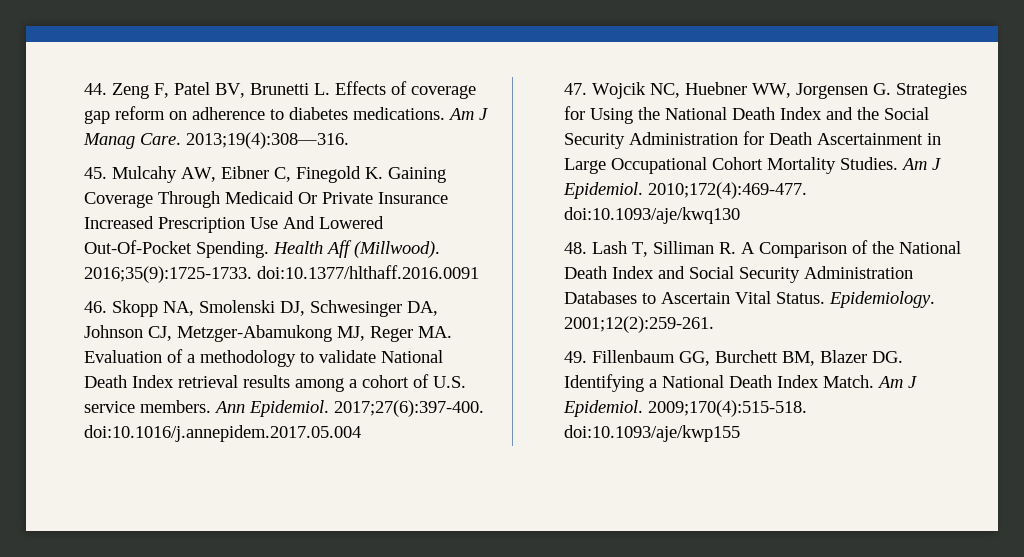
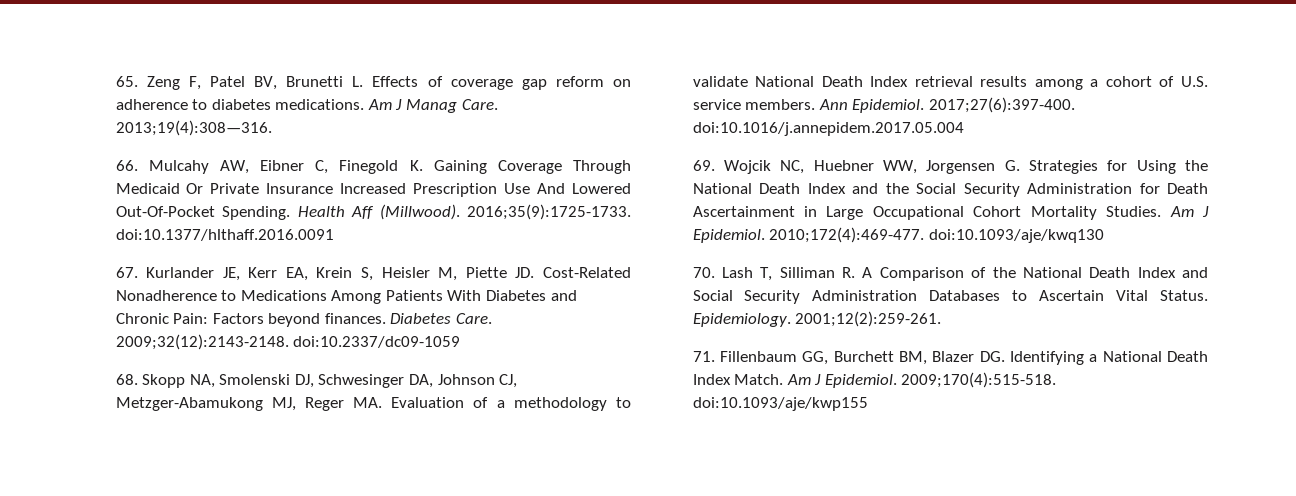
- 44. Zeng F, Patel BV, Brunetti L. Effects of coverage gap reform on adherence to diabetes medications.
+ 65. Zeng F, Patel BV, Brunetti L. Effects of coverage gap reform on adherence to diabetes medications.
- 45. Mulcahy AW, Eibner C, Finegold K. Gaining Coverage Through Medicaid Or Private Insurance Increased Prescription Use And Lowered Out-Of-Pocket Spending.
+ 66. Mulcahy AW, Eibner C, Finegold K. Gaining Coverage Through Medicaid Or Private Insurance Increased Prescription Use And Lowered Out-Of-Pocket Spending.
- 46. Skopp NA, Smolenski DJ, Schwesinger DA, Johnson CJ, Metzger-Abamukong MJ, Reger MA. Evaluation of a methodology to validate National Death Index retrieval results among a cohort of U.S. service members.
+ 67. Kurlander JE, Kerr EA, Krein S, Heisler M, Piette JD. Cost-Related Nonadherence to Medications Among Patients With Diabetes and Chronic Pain: Factors beyond finances. Diabetes Care. 2009;32(12):2143-2148. doi:10.2337/dc09-1059
+ 68. Skopp NA, Smolenski DJ, Schwesinger DA, Johnson CJ, Metzger-Abamukong MJ, Reger MA. Evaluation of a methodology to validate National Death Index retrieval results among a cohort of U.S. service members.
- 47. Wojcik NC, Huebner WW, Jorgensen G. Strategies for Using the National Death Index and the Social Security Administration for Death Ascertainment in Large Occupational Cohort Mortality Studies.
+ 69. Wojcik NC, Huebner WW, Jorgensen G. Strategies for Using the National Death Index and the Social Security Administration for Death Ascertainment in Large Occupational Cohort Mortality Studies.
- 48. Lash T, Silliman R. A Comparison of the National Death Index and Social Security Administration Databases to Ascertain Vital Status.
+ 70. Lash T, Silliman R. A Comparison of the National Death Index and Social Security Administration Databases to Ascertain Vital Status.
- 49. Fillenbaum GG, Burchett BM, Blazer DG. Identifying a National Death Index Match.
+ 71. Fillenbaum GG, Burchett BM, Blazer DG. Identifying a National Death Index Match.

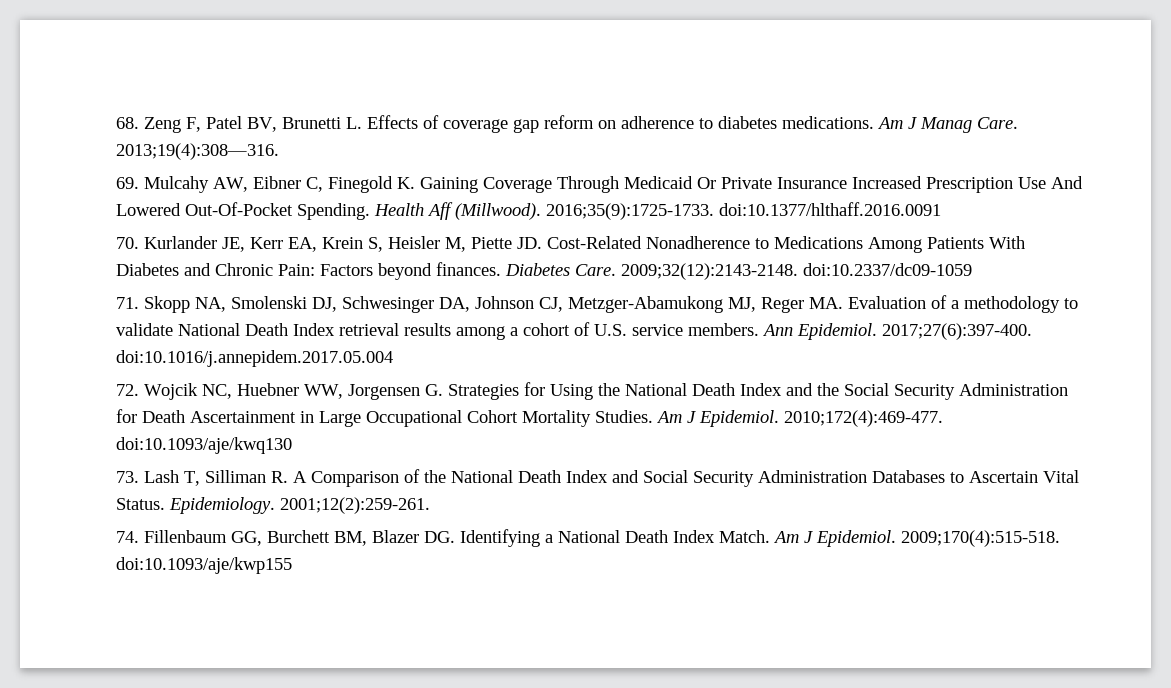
- 65. Zeng F, Patel BV, Brunetti L. Effects of coverage gap reform on adherence to diabetes medications.
+ 68. Zeng F, Patel BV, Brunetti L. Effects of coverage gap reform on adherence to diabetes medications.
- 66. Mulcahy AW, Eibner C, Finegold K. Gaining Coverage Through Medicaid Or Private Insurance Increased Prescription Use And Lowered Out-Of-Pocket Spending.
+ 69. Mulcahy AW, Eibner C, Finegold K. Gaining Coverage Through Medicaid Or Private Insurance Increased Prescription Use And Lowered Out-Of-Pocket Spending.
- 67. Kurlander JE, Kerr EA, Krein S, Heisler M, Piette JD. Cost-Related Nonadherence to Medications Among Patients With Diabetes and Chronic Pain: Factors beyond finances.
+ 70. Kurlander JE, Kerr EA, Krein S, Heisler M, Piette JD. Cost-Related Nonadherence to Medications Among Patients With Diabetes and Chronic Pain: Factors beyond finances.
- 68. Skopp NA, Smolenski DJ, Schwesinger DA, Johnson CJ, Metzger-Abamukong MJ, Reger MA. Evaluation of a methodology to validate National Death Index retrieval results among a cohort of U.S. service members.
+ 71. Skopp NA, Smolenski DJ, Schwesinger DA, Johnson CJ, Metzger-Abamukong MJ, Reger MA. Evaluation of a methodology to validate National Death Index retrieval results among a cohort of U.S. service members.
- 69. Wojcik NC, Huebner WW, Jorgensen G. Strategies for Using the National Death Index and the Social Security Administration for Death Ascertainment in Large Occupational Cohort Mortality Studies.
+ 72. Wojcik NC, Huebner WW, Jorgensen G. Strategies for Using the National Death Index and the Social Security Administration for Death Ascertainment in Large Occupational Cohort Mortality Studies.
- 70. Lash T, Silliman R. A Comparison of the National Death Index and Social Security Administration Databases to Ascertain Vital Status.
+ 73. Lash T, Silliman R. A Comparison of the National Death Index and Social Security Administration Databases to Ascertain Vital Status.
- 71. Fillenbaum GG, Burchett BM, Blazer DG. Identifying a National Death Index Match.
+ 74. Fillenbaum GG, Burchett BM, Blazer DG. Identifying a National Death Index Match.

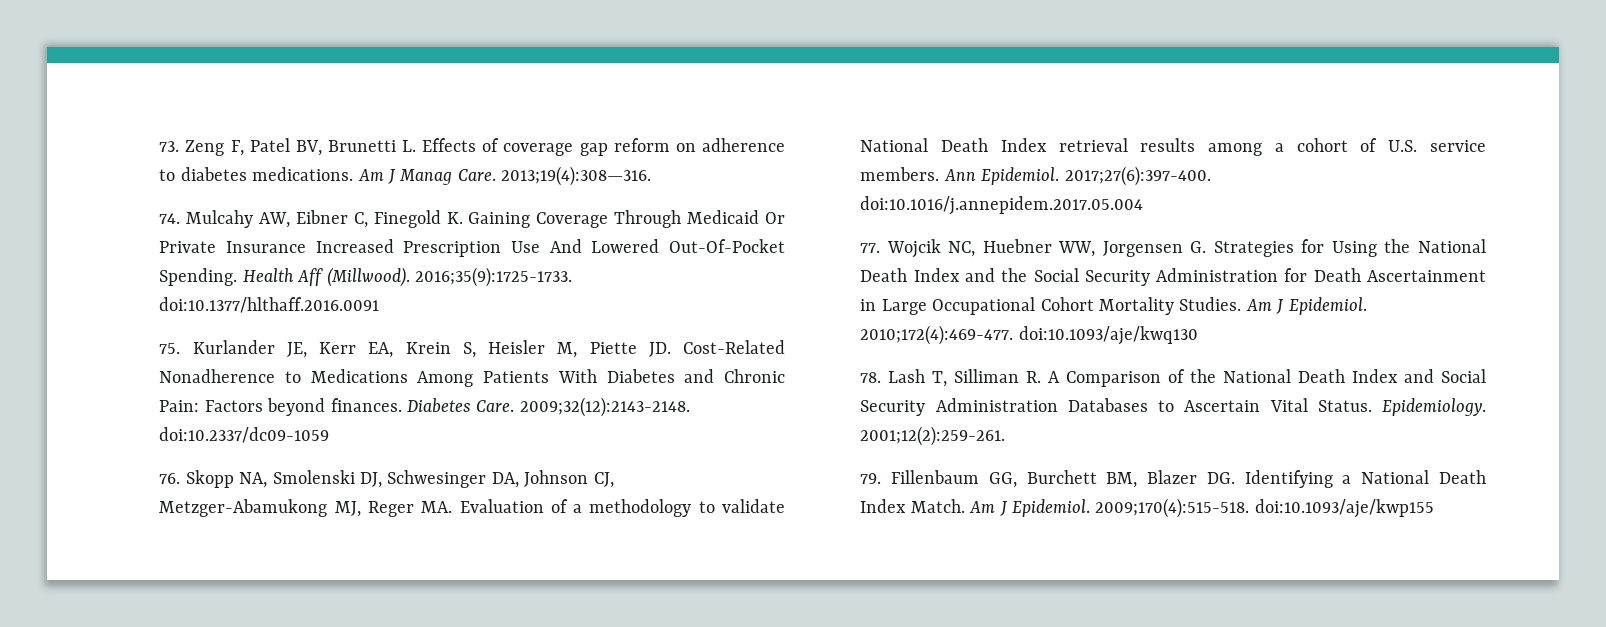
- 68. Zeng F, Patel BV, Brunetti L. Effects of coverage gap reform on adherence to diabetes medications.
+ 73. Zeng F, Patel BV, Brunetti L. Effects of coverage gap reform on adherence to diabetes medications.
- 69. Mulcahy AW, Eibner C, Finegold K. Gaining Coverage Through Medicaid Or Private Insurance Increased Prescription Use And Lowered Out-Of-Pocket Spending.
+ 74. Mulcahy AW, Eibner C, Finegold K. Gaining Coverage Through Medicaid Or Private Insurance Increased Prescription Use And Lowered Out-Of-Pocket Spending.
- 70. Kurlander JE, Kerr EA, Krein S, Heisler M, Piette JD. Cost-Related Nonadherence to Medications Among Patients With Diabetes and Chronic Pain: Factors beyond finances.
+ 75. Kurlander JE, Kerr EA, Krein S, Heisler M, Piette JD. Cost-Related Nonadherence to Medications Among Patients With Diabetes and Chronic Pain: Factors beyond finances.
- 71. Skopp NA, Smolenski DJ, Schwesinger DA, Johnson CJ, Metzger-Abamukong MJ, Reger MA. Evaluation of a methodology to validate National Death Index retrieval results among a cohort of U.S. service members.
+ 76. Skopp NA, Smolenski DJ, Schwesinger DA, Johnson CJ, Metzger-Abamukong MJ, Reger MA. Evaluation of a methodology to validate National Death Index retrieval results among a cohort of U.S. service members.
- 72. Wojcik NC, Huebner WW, Jorgensen G. Strategies for Using the National Death Index and the Social Security Administration for Death Ascertainment in Large Occupational Cohort Mortality Studies.
+ 77. Wojcik NC, Huebner WW, Jorgensen G. Strategies for Using the National Death Index and the Social Security Administration for Death Ascertainment in Large Occupational Cohort Mortality Studies.
- 73. Lash T, Silliman R. A Comparison of the National Death Index and Social Security Administration Databases to Ascertain Vital Status.
+ 78. Lash T, Silliman R. A Comparison of the National Death Index and Social Security Administration Databases to Ascertain Vital Status.
- 74. Fillenbaum GG, Burchett BM, Blazer DG. Identifying a National Death Index Match.
+ 79. Fillenbaum GG, Burchett BM, Blazer DG. Identifying a National Death Index Match.

